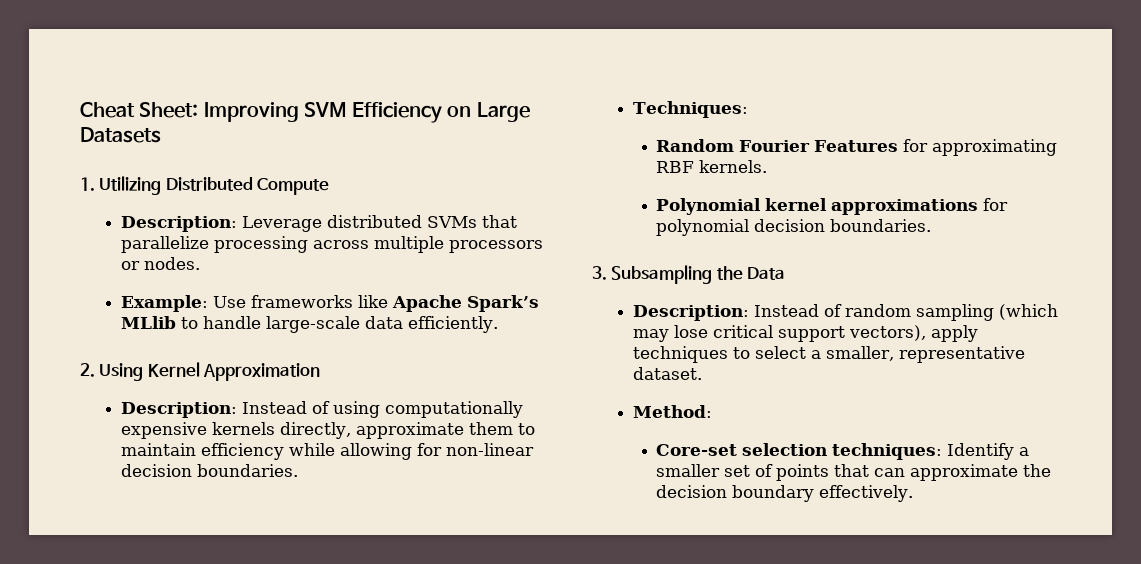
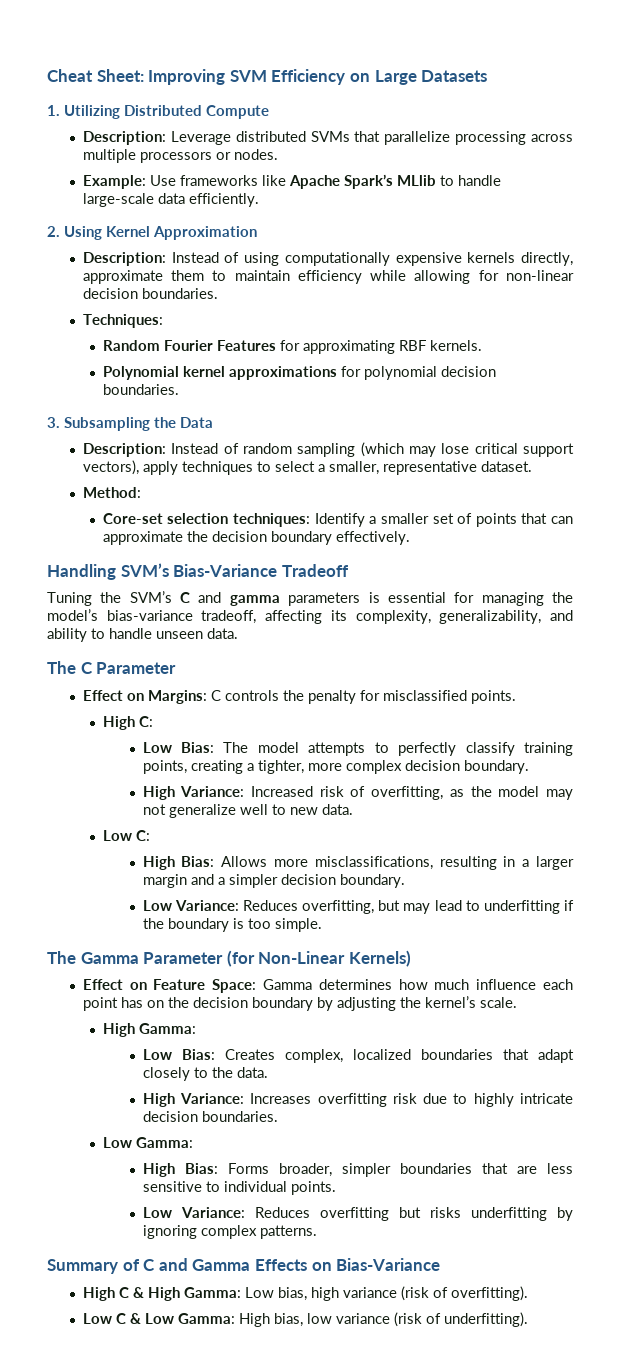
+ Handling SVM’s Bias-Variance Tradeoff
+ Tuning the SVM’s C and gamma parameters is essential for managing the model’s bias-variance tradeoff, affecting its complexity, generalizability, and ability to handle unseen data.
+ The C Parameter
+ Effect on Margins: C controls the penalty for misclassified points.
+ High C:
+ Low Bias: The model attempts to perfectly classify training points, creating a tighter, more complex decision boundary.
+ High Variance: Increased risk of overfitting, as the model may not generalize well to new data.
+ Low C:
+ High Bias: Allows more misclassifications, resulting in a larger margin and a simpler decision boundary.
+ Low Variance: Reduces overfitting, but may lead to underfitting if the boundary is too simple.
+ The Gamma Parameter (for Non-Linear Kernels)
+ Effect on Feature Space: Gamma determines how much influence each point has on the decision boundary by adjusting the kernel’s scale.
+ High Gamma:
+ Low Bias: Creates complex, localized boundaries that adapt closely to the data.
+ High Variance: Increases overfitting risk due to highly intricate decision boundaries.
+ Low Gamma:
+ High Bias: Forms broader, simpler boundaries that are less sensitive to individual points.
+ Low Variance: Reduces overfitting but risks underfitting by ignoring complex patterns.
+ Summary of C and Gamma Effects on Bias-Variance
+ High C & High Gamma: Low bias, high variance (risk of overfitting).
+ Low C & Low Gamma: High bias, low variance (risk of underfitting).

